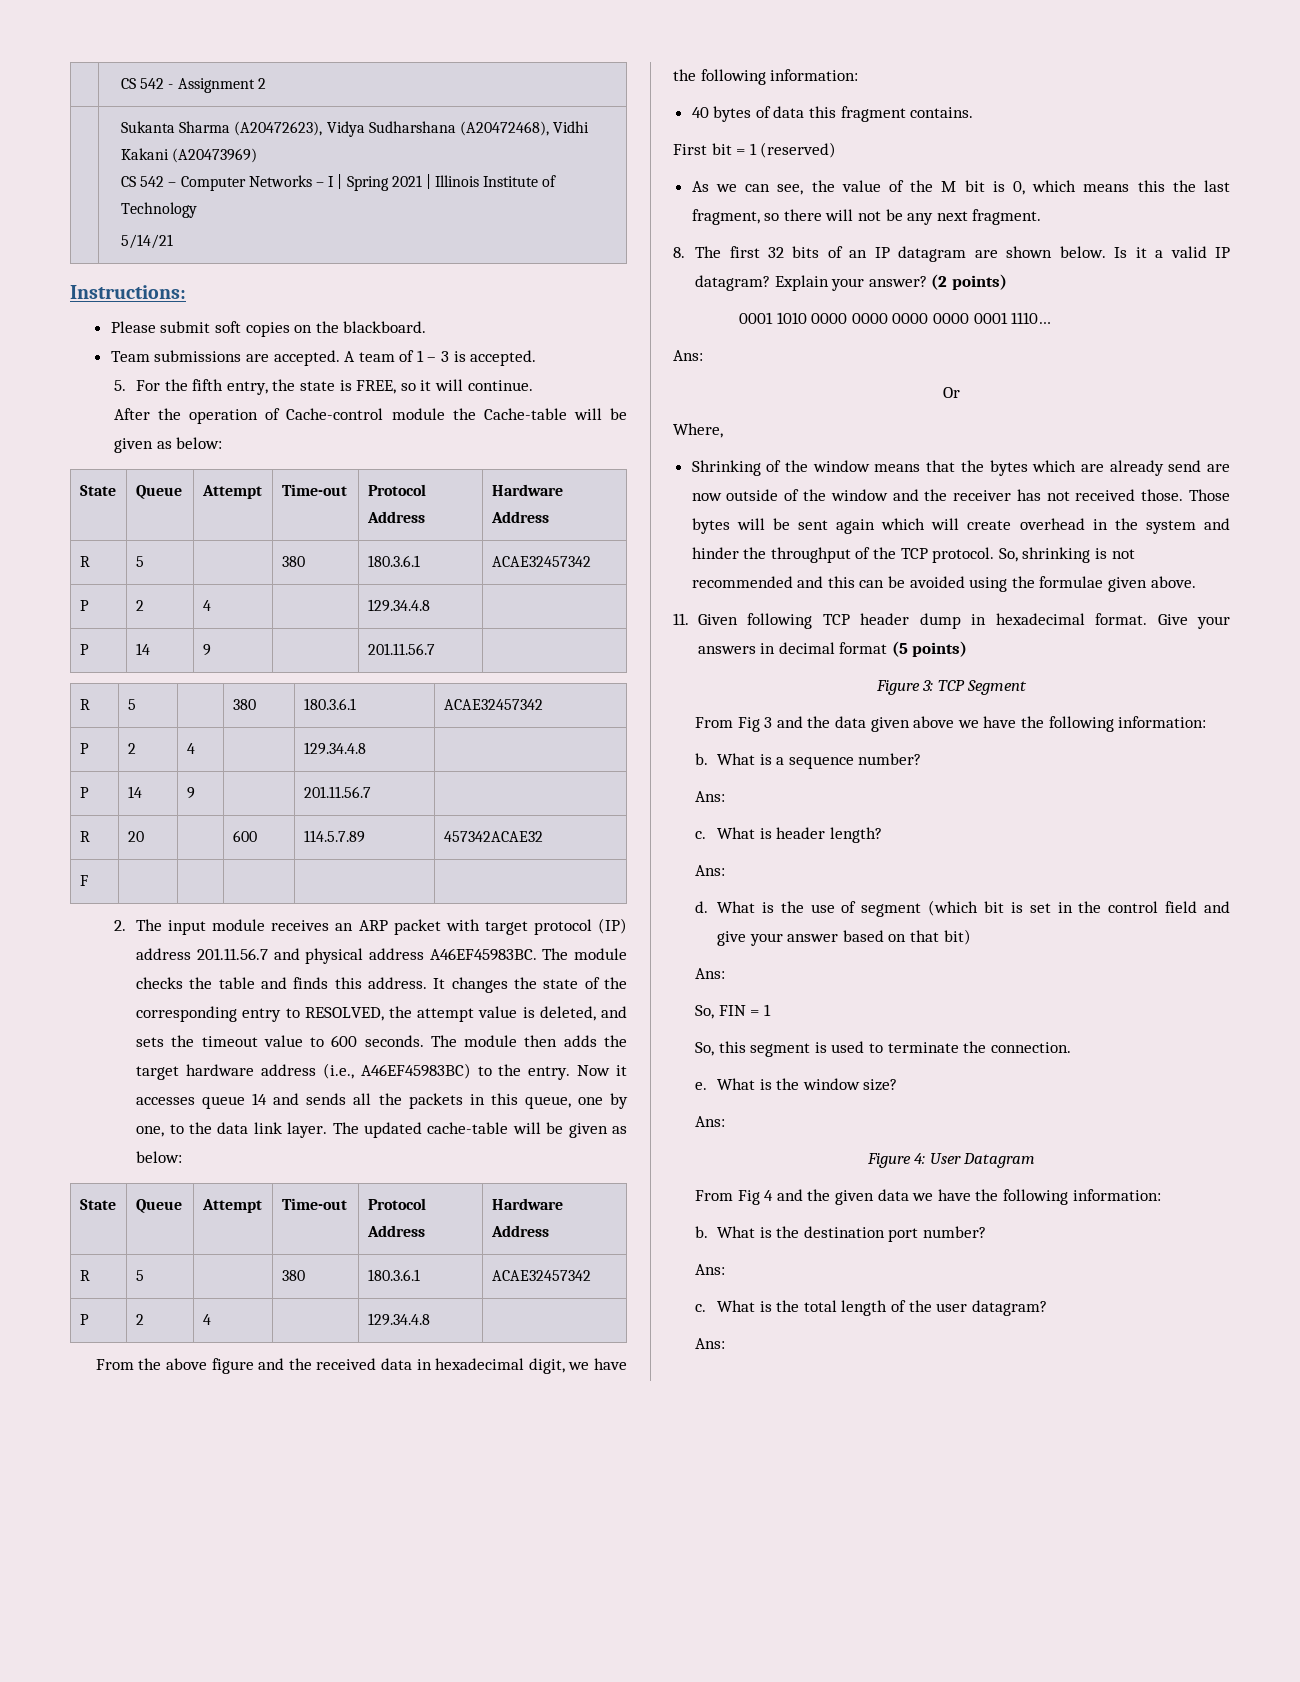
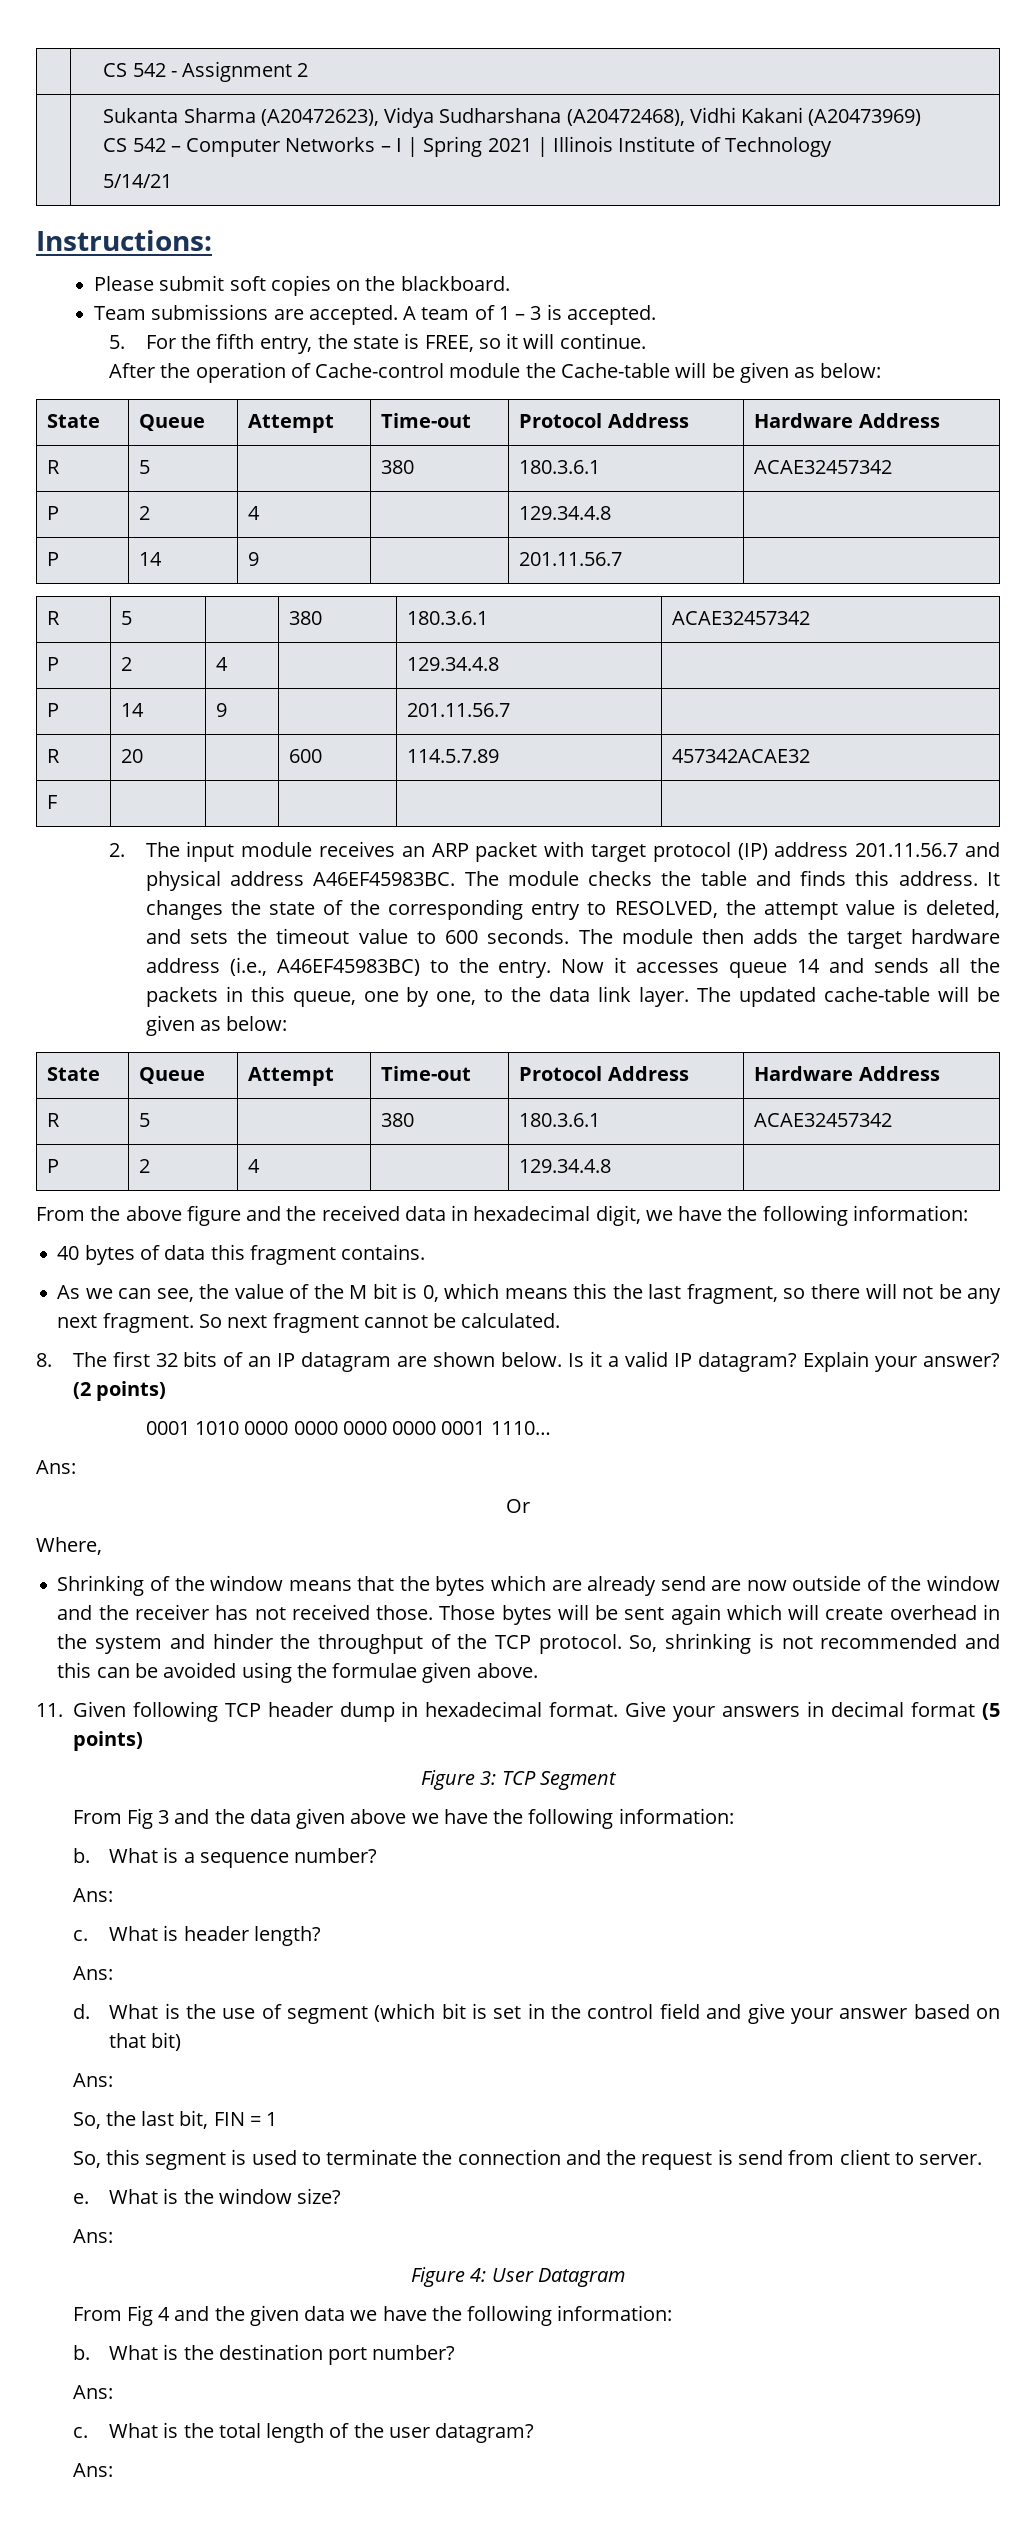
- First bit = 1 (reserved)
+ So next fragment cannot be calculated.
- So, FIN = 1
+ So, the last bit, FIN = 1
- So, this segment is used to terminate the connection.
+ So, this segment is used to terminate the connection and the request is send from client to server.

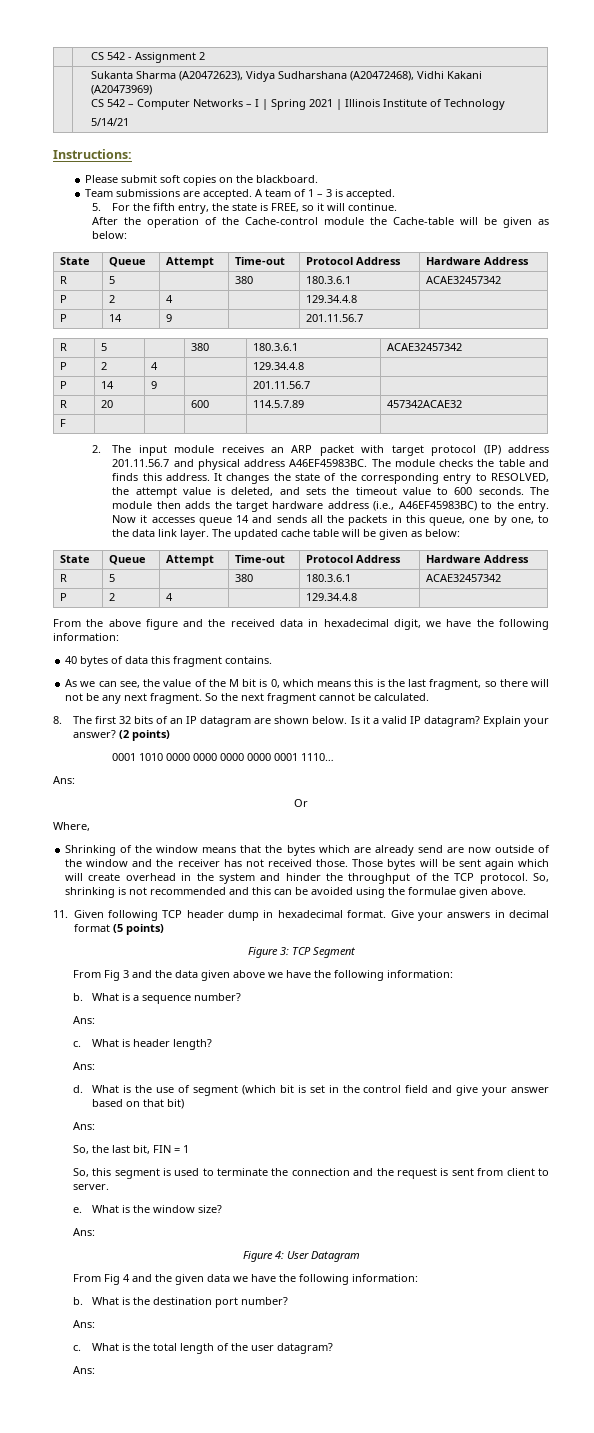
- After the operation of Cache-control module the Cache-table will be given as below:
+ After the operation of the Cache-control module the Cache-table will be given as below:
- The updated cache-table will be given as below:
+ The updated cache table will be given as below:
- As we can see, the value of the M bit is 0, which means this the last fragment, so there will not be any next fragment.
+ As we can see, the value of the M bit is 0, which means this is the last fragment, so there will not be any next fragment.
- So next fragment cannot be calculated.
+ So the next fragment cannot be calculated.
- So, this segment is used to terminate the connection and the request is send from client to server.
+ So, this segment is used to terminate the connection and the request is sent from client to server.

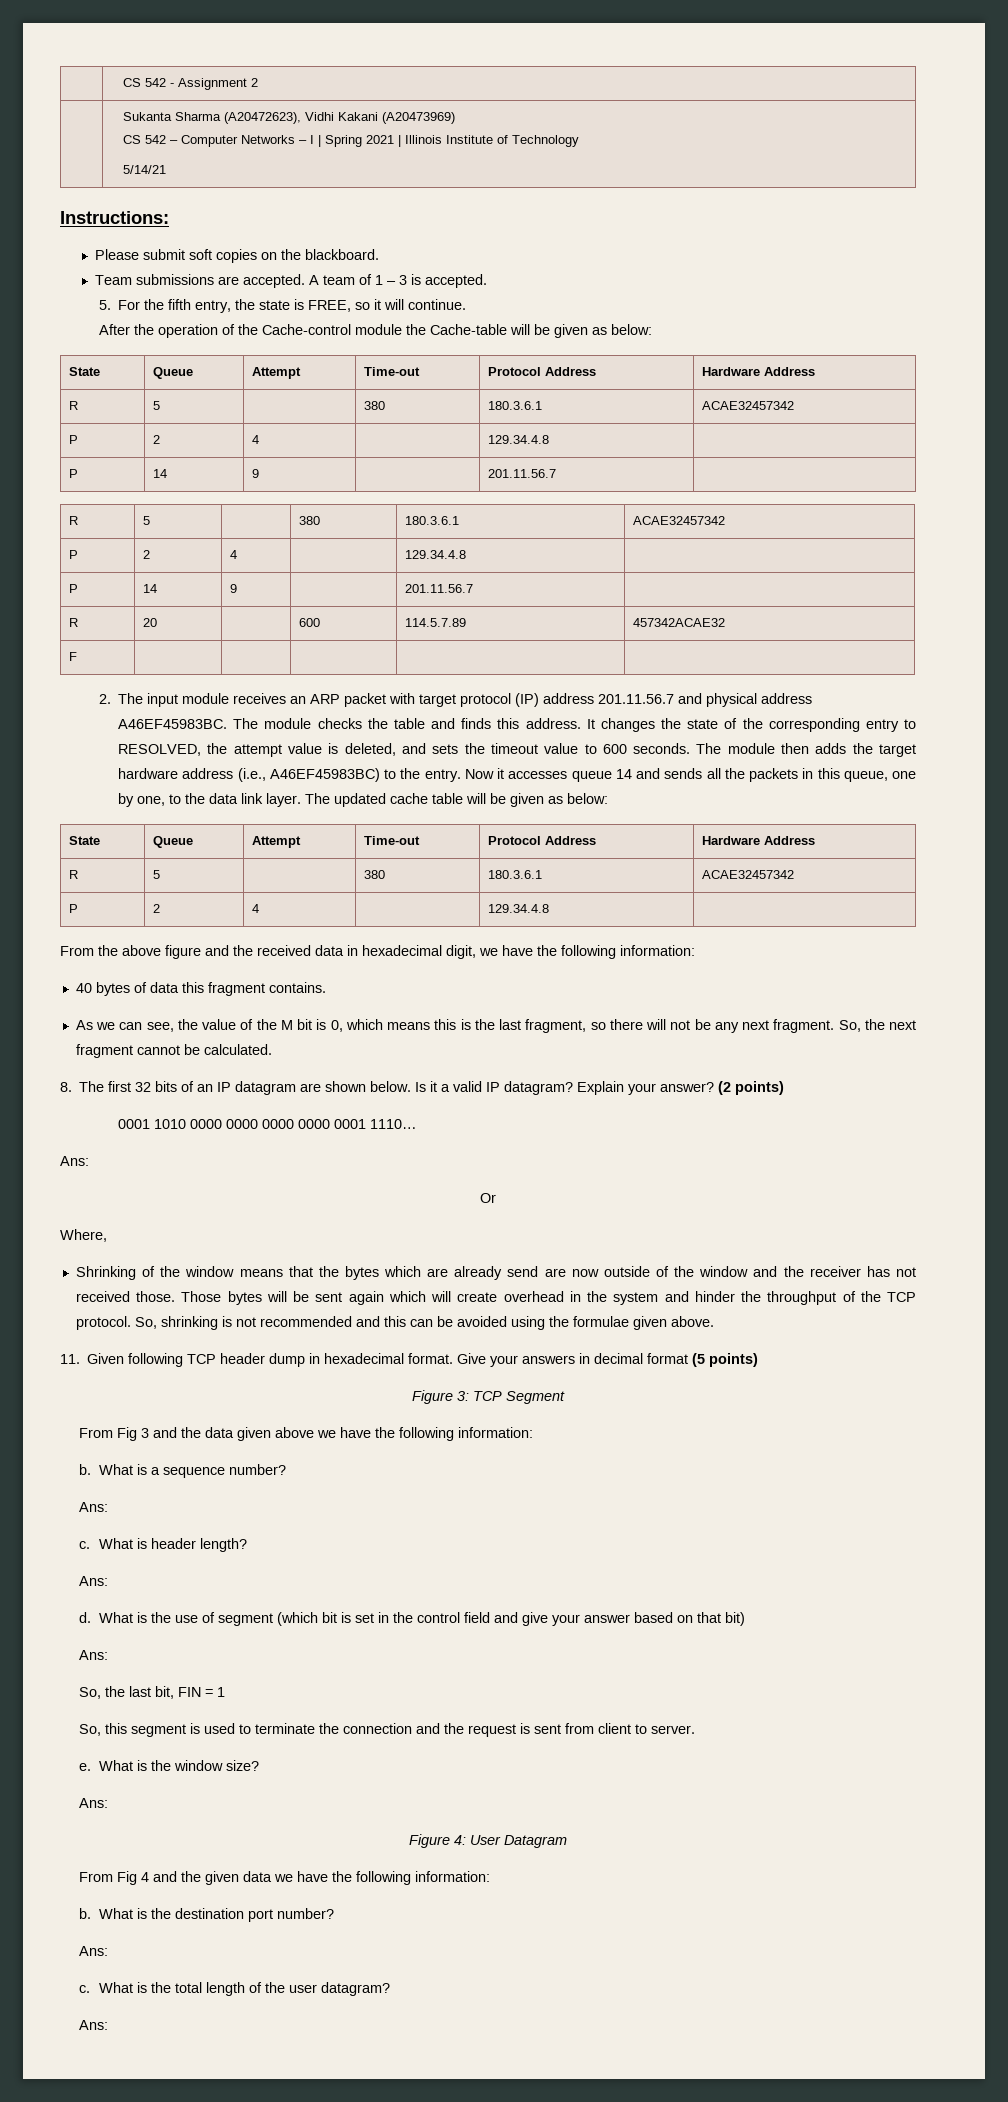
- | Sukanta Sharma (A20472623), Vidya Sudharshana (A20472468), Vidhi Kakani (A20473969)
+ | Sukanta Sharma (A20472623), Vidhi Kakani (A20473969)
- So the next fragment cannot be calculated.
+ So, the next fragment cannot be calculated.

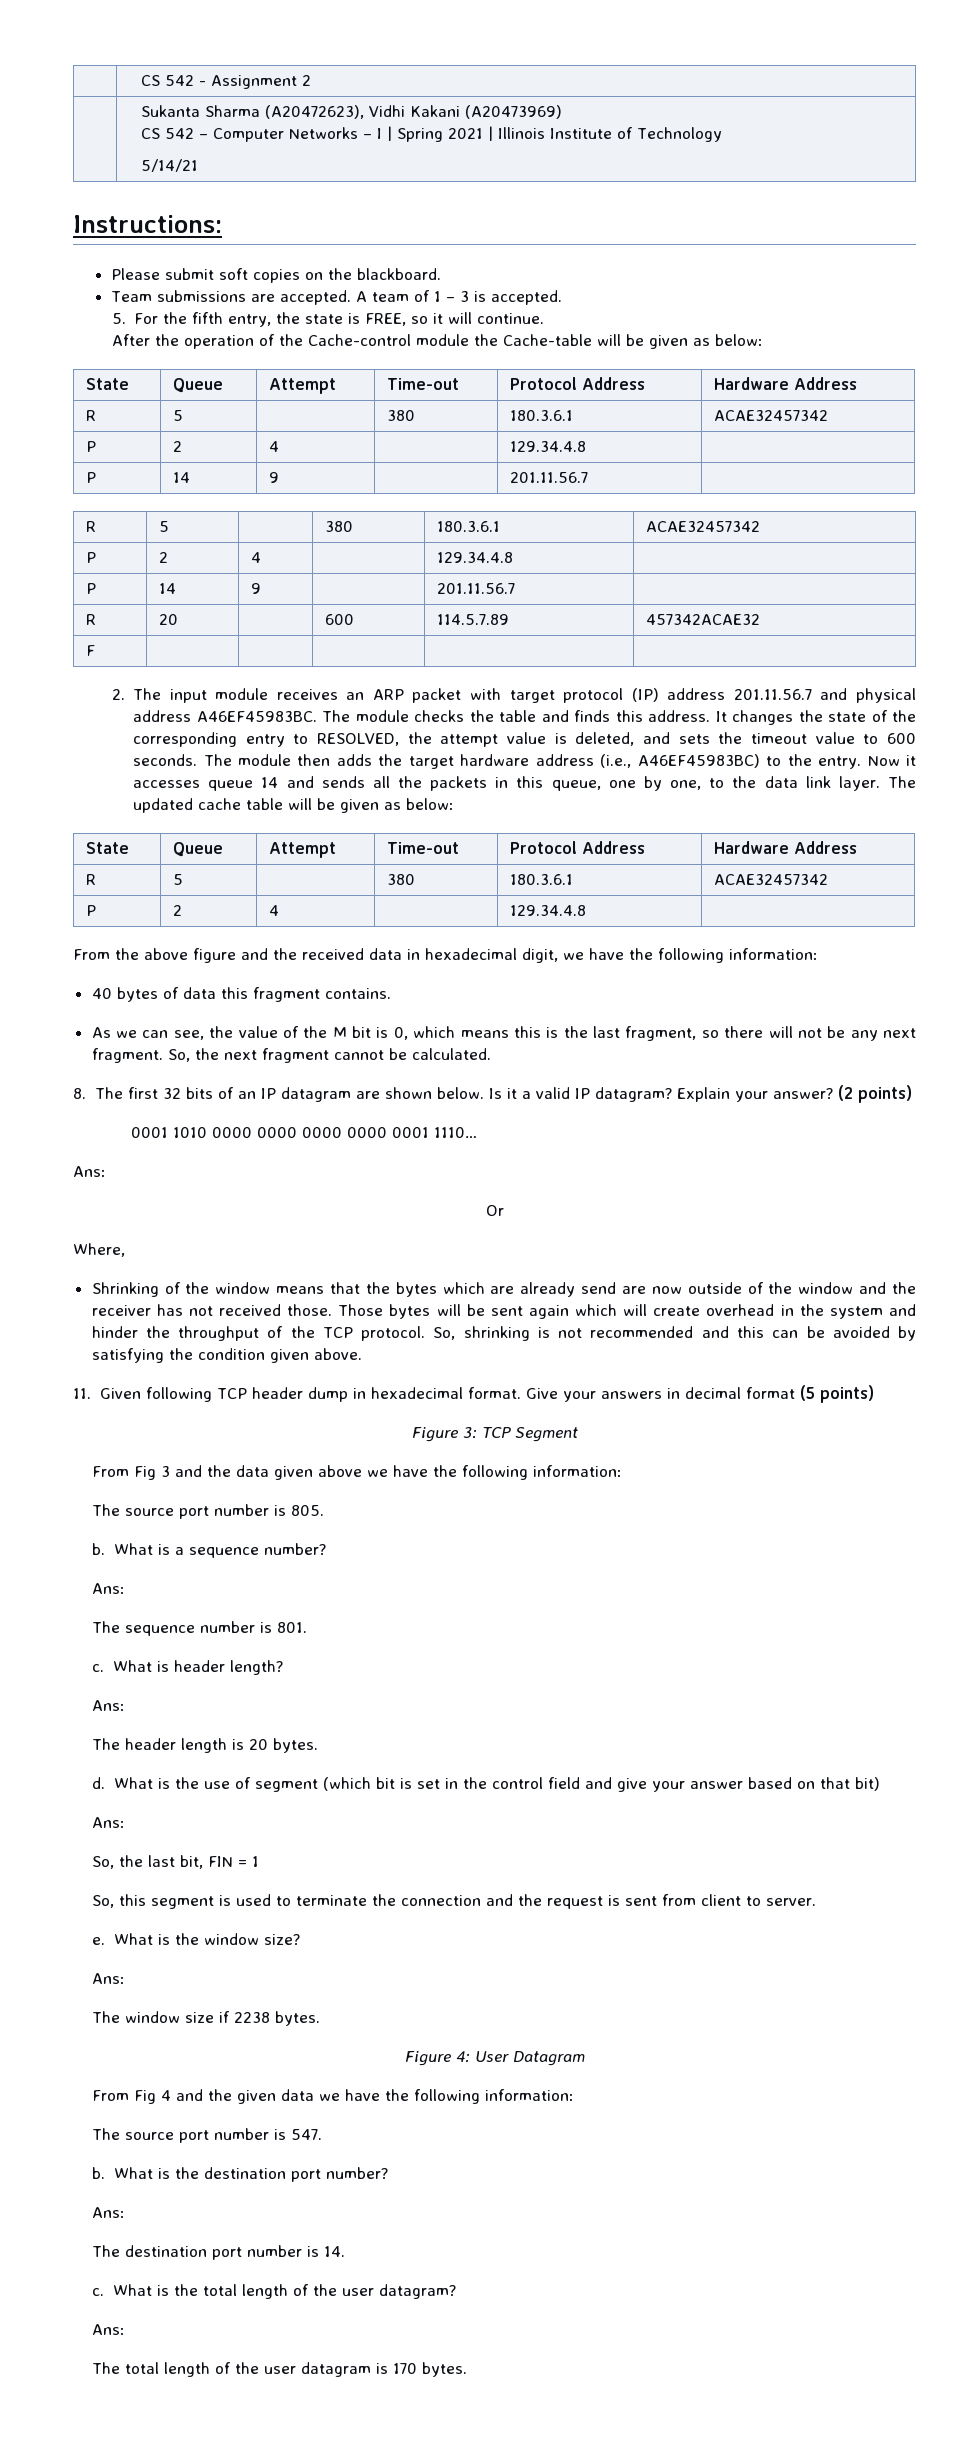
- So, shrinking is not recommended and this can be avoided using the formulae given above.
+ So, shrinking is not recommended and this can be avoided by satisfying the condition given above.
+ The source port number is 805.
+ The sequence number is 801.
+ The header length is 20 bytes.
+ The window size if 2238 bytes.
+ The source port number is 547.
+ The destination port number is 14.
+ The total length of the user datagram is 170 bytes.

